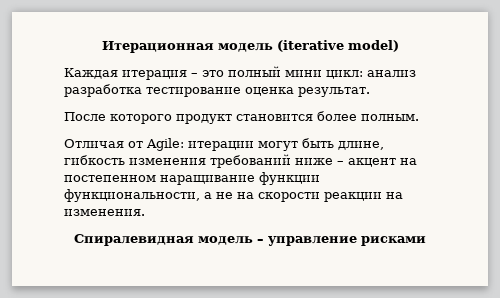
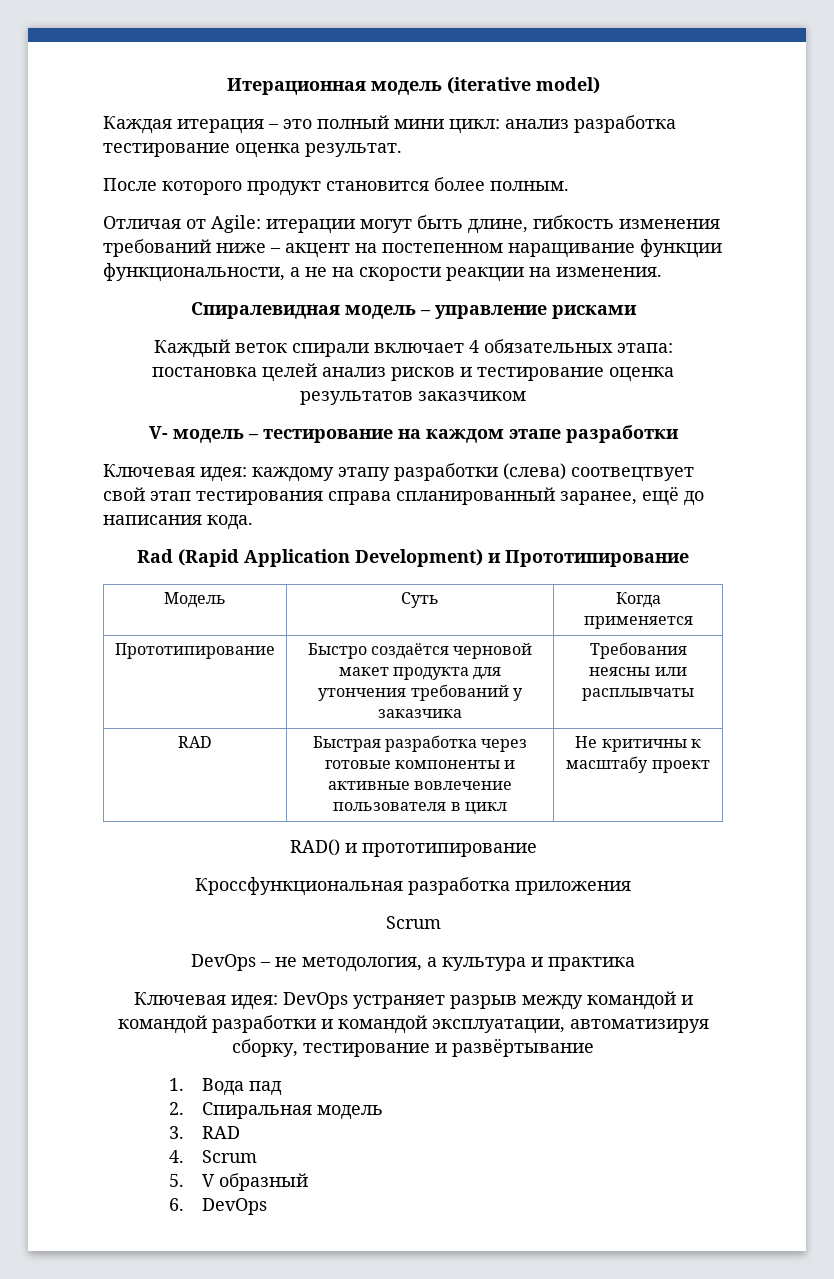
+ Каждый веток спирали включает 4 обязательных этапа: постановка целей анализ рисков и тестирование оценка результатов заказчиком
+ V- модель – тестирование на каждом этапе разработки
+ Ключевая идея: каждому этапу разработки (слева) соотвецтвует свой этап тестирования справа спланированный заранее, ещё до написания кода.
+ Rad (Rapid Application Development) и Прототипирование
+ Модель | Суть | Когда применяется
+ Прототипирование | Быстро создаётся черновой макет продукта для утончения требований у заказчика | Требования неясны или расплывчаты
+ RAD | Быстрая разработка через готовые компоненты и активные вовлечение пользователя в цикл | Не критичны к масштабу проект
+ RAD() и прототипирование
+ Кроcсфункциональная разработка приложения
+ Scrum
+ DevOps – не методология, а культура и практика
+ Ключевая идея: DevOps устраняет разрыв между командой и командой разработки и командой эксплуатации, автоматизируя сборку, тестирование и развёртывание
+ 1. Вода пад
+ 2. Спиральная модель
+ 3. RAD
+ 4. Scrum
+ 5. V образный
+ 6. DevOps

